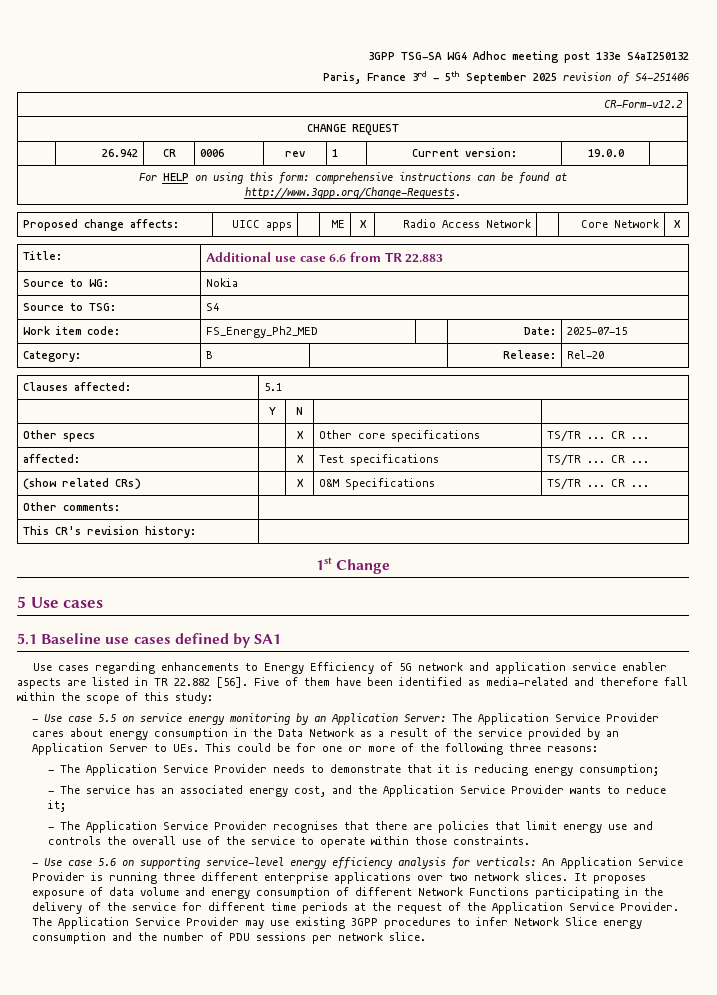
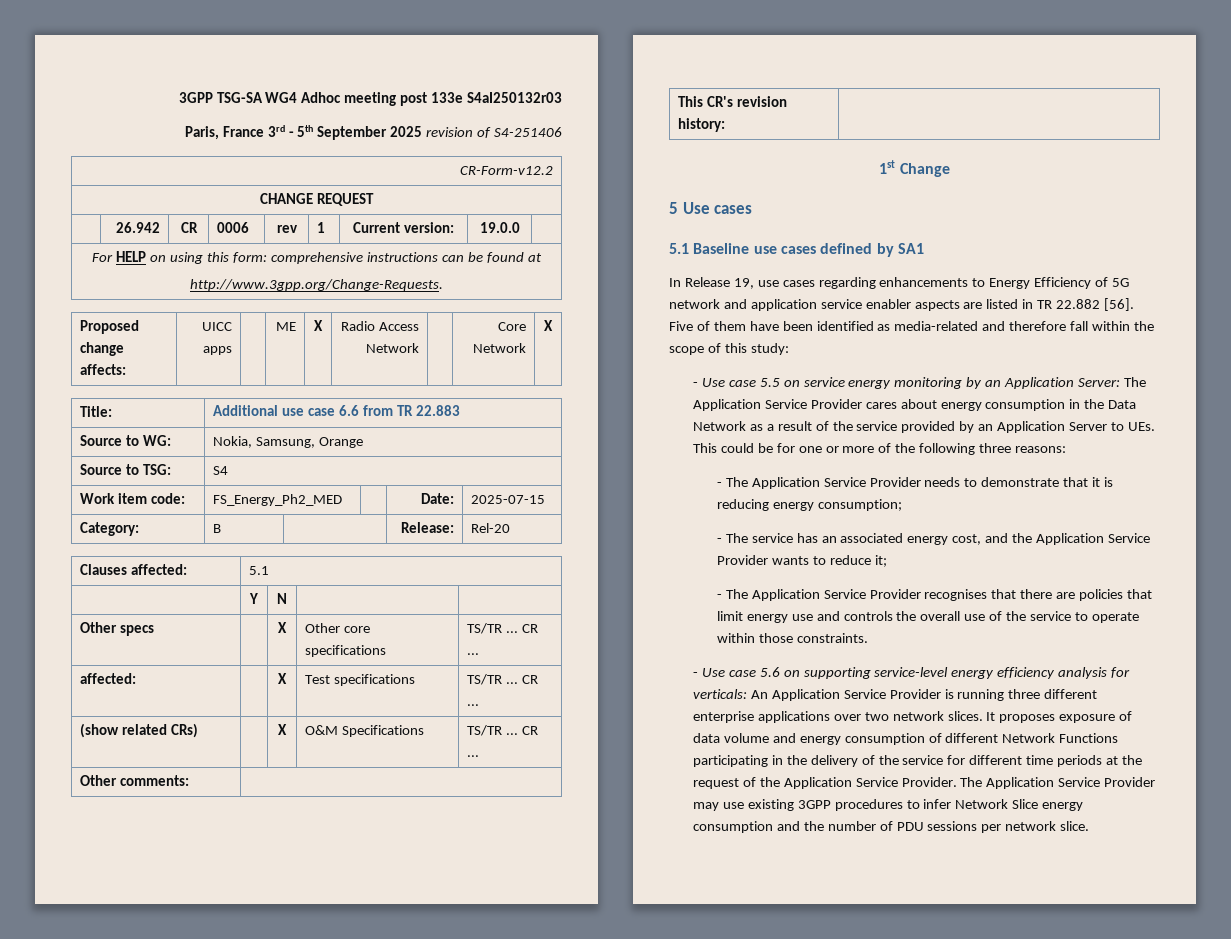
- 3GPP TSG-SA WG4 Adhoc meeting post 133e S4aI250132
+ 3GPP TSG-SA WG4 Adhoc meeting post 133e S4aI250132r03
- Source to WG: | Nokia
+ Source to WG: | Nokia, Samsung, Orange
- Use cases regarding enhancements to Energy Efficiency of 5G network and application service enabler aspects are listed in TR 22.882 [56].
+ In Release 19, use cases regarding enhancements to Energy Efficiency of 5G network and application service enabler aspects are listed in TR 22.882 [56].

